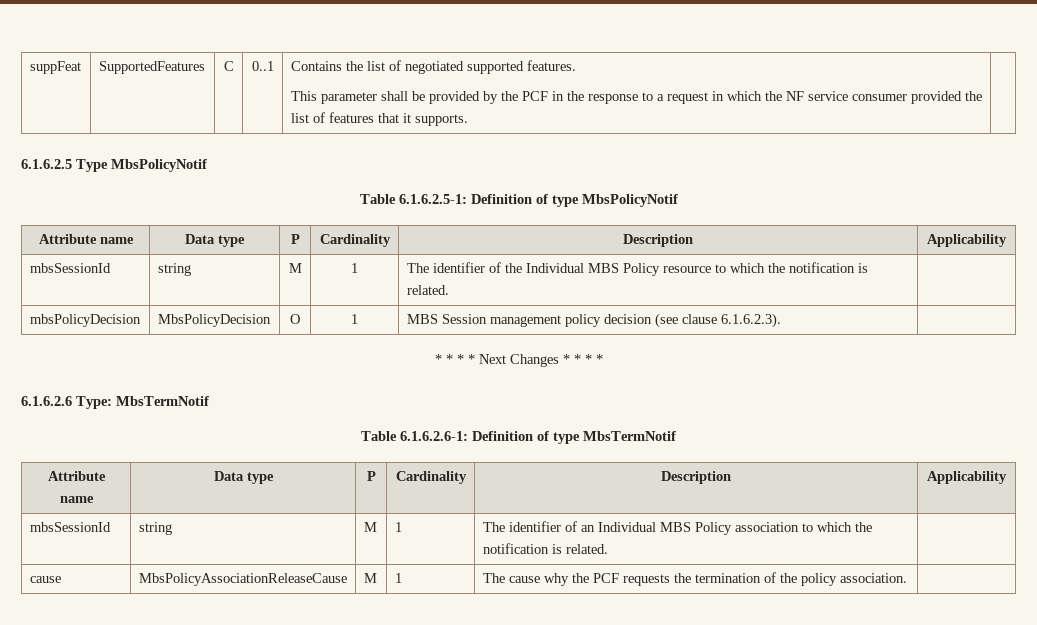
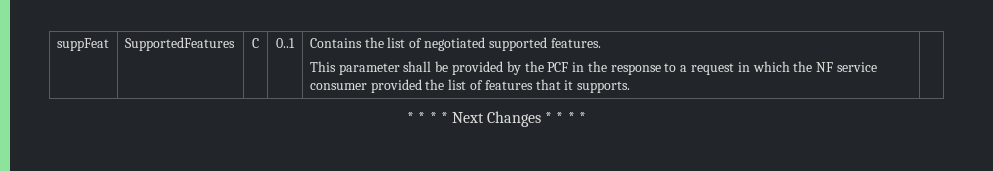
- 6.1.6.2.5 Type MbsPolicyNotif
- Table 6.1.6.2.5-1: Definition of type MbsPolicyNotif
- Attribute name | Data type | P | Cardinality | Description | Applicability
- mbsSessionId | string | M | 1 | The identifier of the Individual MBS Policy resource to which the notification is related. |
- mbsPolicyDecision | MbsPolicyDecision | O | 1 | MBS Session management policy decision (see clause 6.1.6.2.3). |
- 6.1.6.2.6 Type: MbsTermNotif
- Table 6.1.6.2.6-1: Definition of type MbsTermNotif
- Attribute name | Data type | P | Cardinality | Description | Applicability
- mbsSessionId | string | M | 1 | The identifier of an Individual MBS Policy association to which the notification is related. |
- cause | MbsPolicyAssociationReleaseCause | M | 1 | The cause why the PCF requests the termination of the policy association. |

